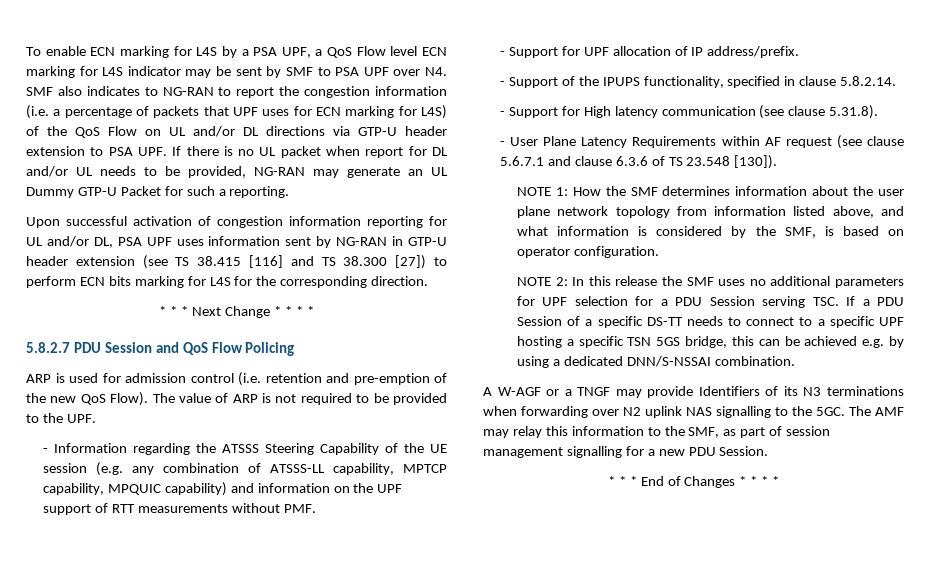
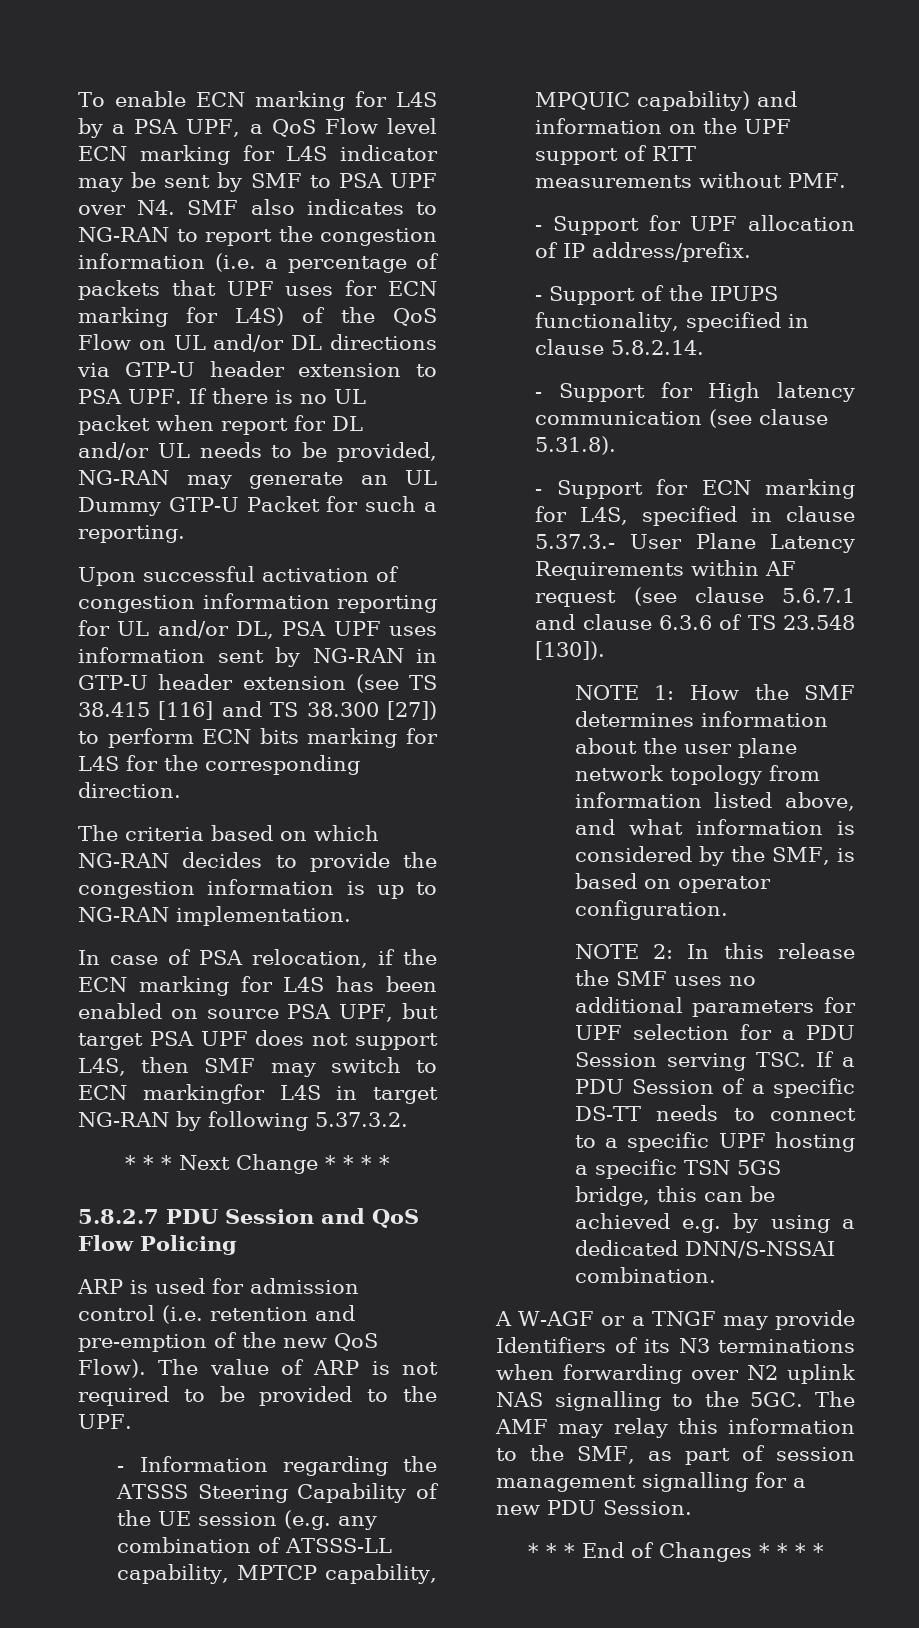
+ The criteria based on which NG-RAN decides to provide the congestion information is up to NG-RAN implementation.
+ In case of PSA relocation, if the ECN marking for L4S has been enabled on source PSA UPF, but target PSA UPF does not support L4S, then SMF may switch to ECN markingfor L4S in target NG-RAN by following 5.37.3.2.
- - User Plane Latency Requirements within AF request (see clause 5.6.7.1 and clause 6.3.6 of TS 23.548 [130]).
+ - Support for ECN marking for L4S, specified in clause 5.37.3.- User Plane Latency Requirements within AF request (see clause 5.6.7.1 and clause 6.3.6 of TS 23.548 [130]).

